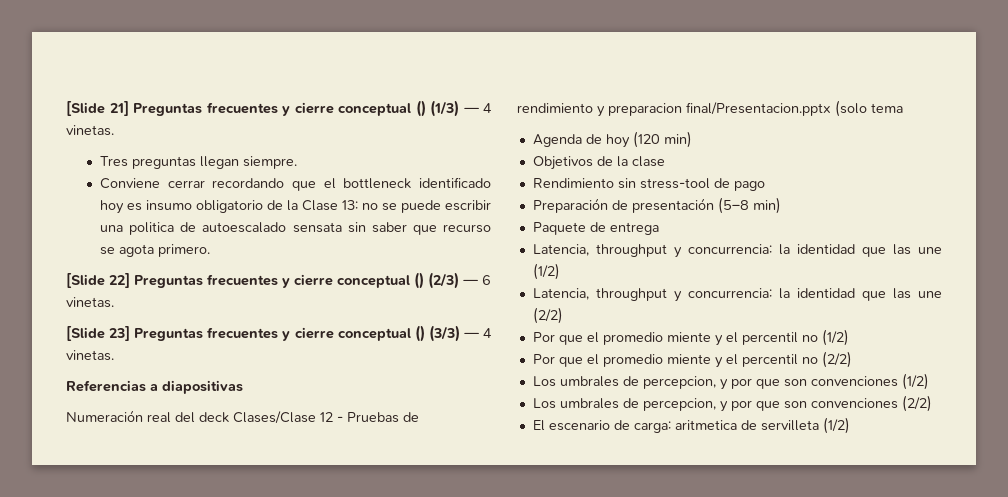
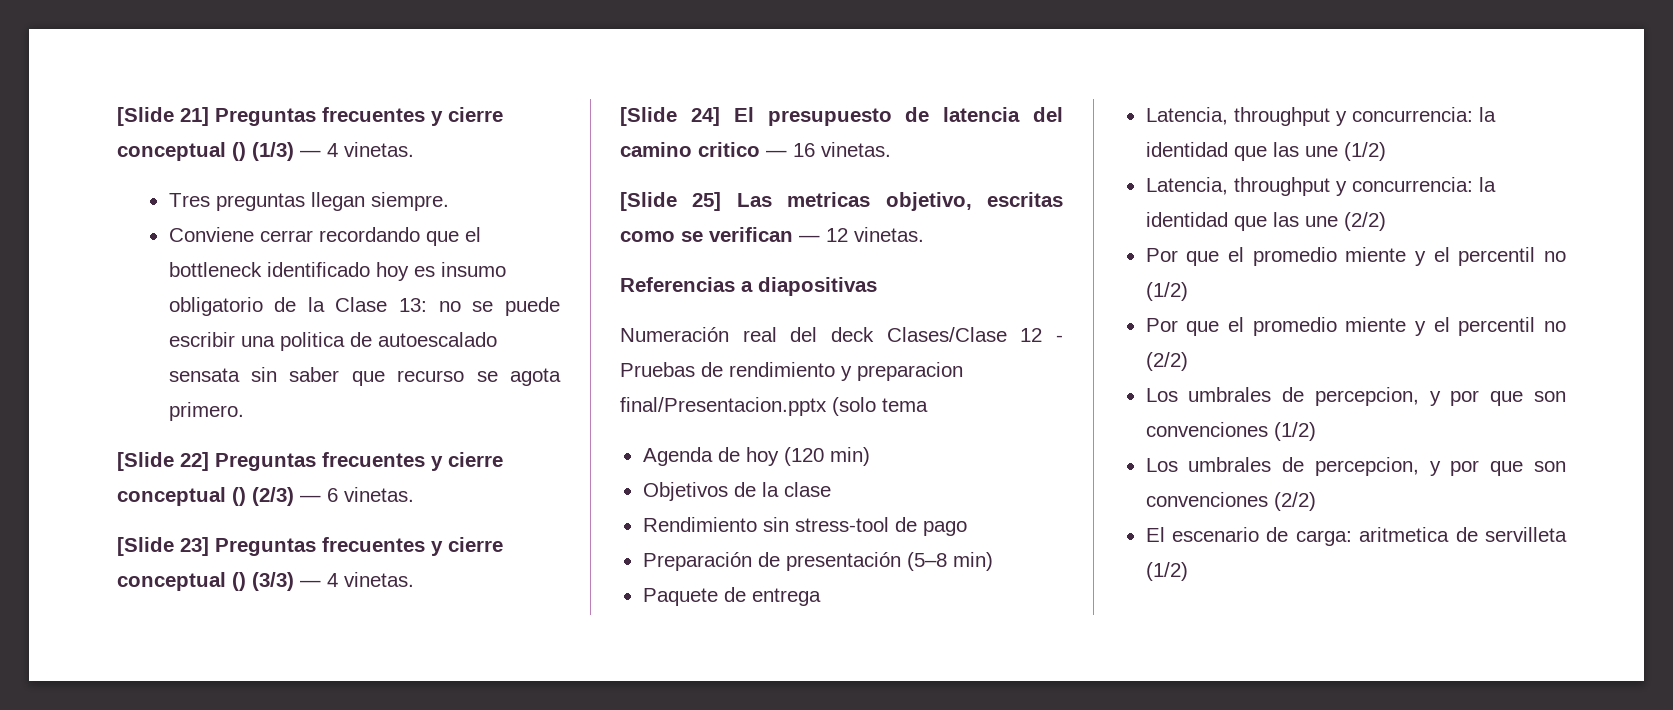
+ [Slide 24] El presupuesto de latencia del camino critico — 16 vinetas.
+ [Slide 25] Las metricas objetivo, escritas como se verifican — 12 vinetas.

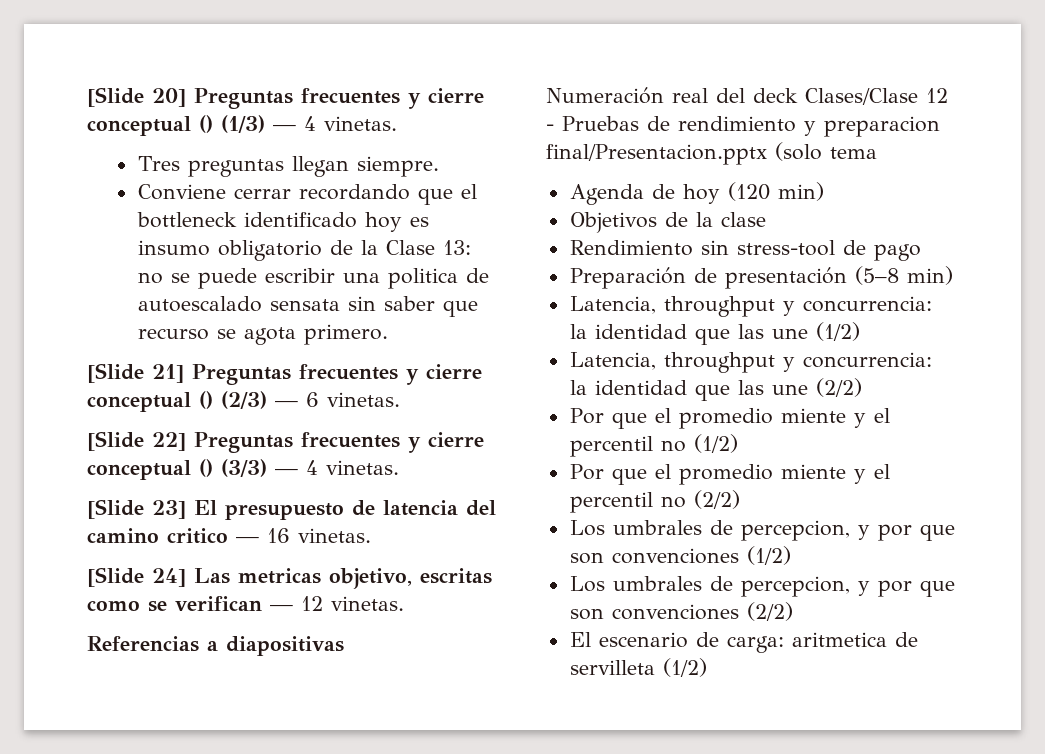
- [Slide 21] Preguntas frecuentes y cierre conceptual () (1/3) — 4 vinetas.
+ [Slide 20] Preguntas frecuentes y cierre conceptual () (1/3) — 4 vinetas.
- [Slide 22] Preguntas frecuentes y cierre conceptual () (2/3) — 6 vinetas.
+ [Slide 21] Preguntas frecuentes y cierre conceptual () (2/3) — 6 vinetas.
- [Slide 23] Preguntas frecuentes y cierre conceptual () (3/3) — 4 vinetas.
+ [Slide 22] Preguntas frecuentes y cierre conceptual () (3/3) — 4 vinetas.
- [Slide 24] El presupuesto de latencia del camino critico — 16 vinetas.
+ [Slide 23] El presupuesto de latencia del camino critico — 16 vinetas.
- [Slide 25] Las metricas objetivo, escritas como se verifican — 12 vinetas.
+ [Slide 24] Las metricas objetivo, escritas como se verifican — 12 vinetas.
- Paquete de entrega

